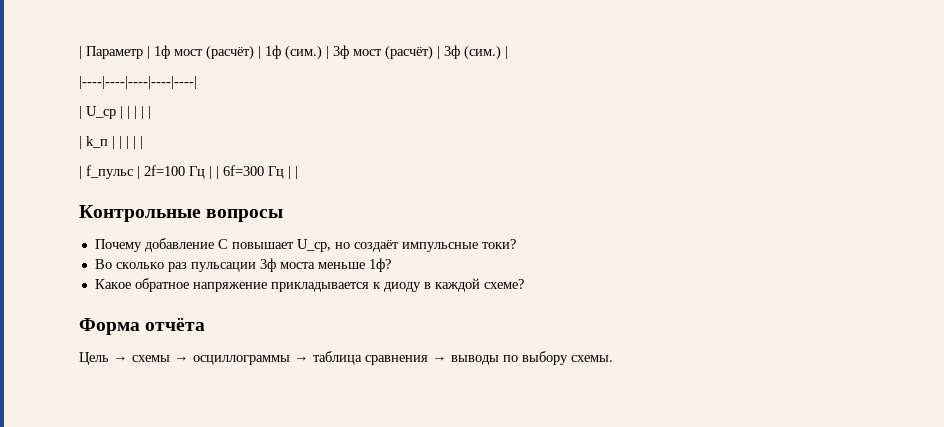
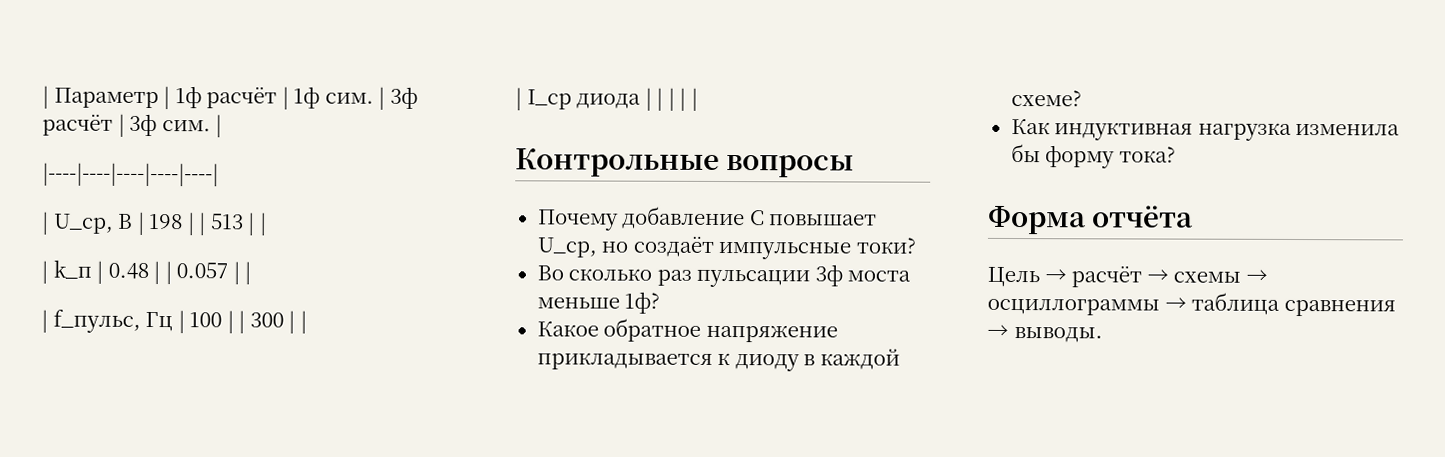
- | Параметр | 1ф мост (расчёт) | 1ф (сим.) | 3ф мост (расчёт) | 3ф (сим.)
+ | Параметр | 1ф расчёт | 1ф сим. | 3ф расчёт | 3ф сим.
- | U_ср | | | | |
+ | U_ср, В | 198 | | 513 | |
- | k_п | | | | |
- | f_пульс | 2f=100 Гц | | 6f=300 Гц | |
+ | k_п | 0.48 | | 0.057 | |
+ | f_пульс, Гц | 100 | | 300 | |
+ | I_ср диода | | | | |
+ Как индуктивная нагрузка изменила бы форму тока?
- Цель → схемы → осциллограммы → таблица сравнения → выводы по выбору схемы.
+ Цель → расчёт → схемы → осциллограммы → таблица сравнения → выводы.

